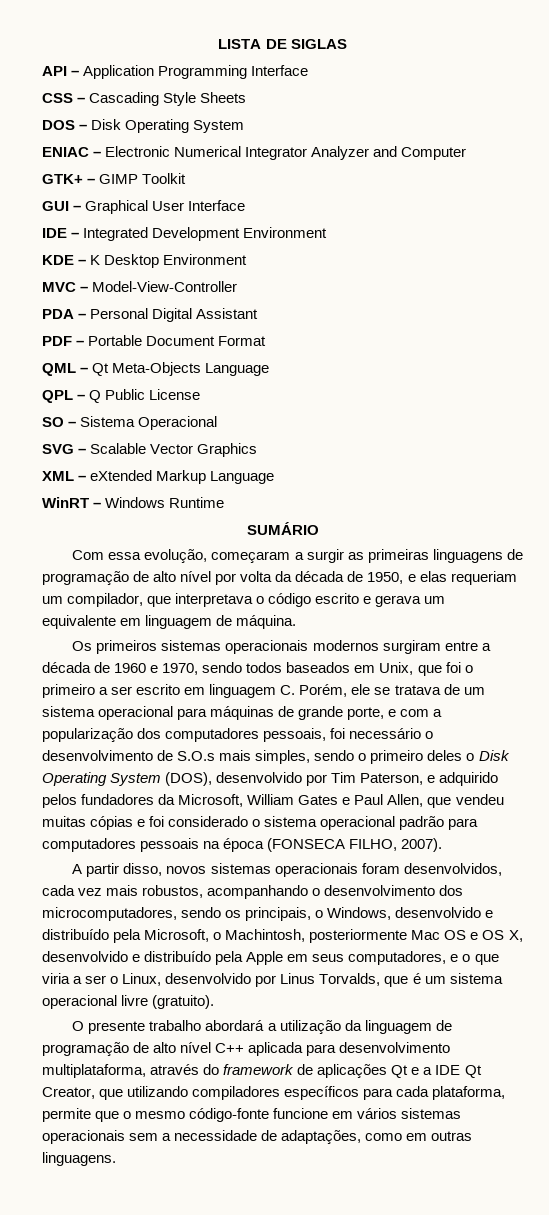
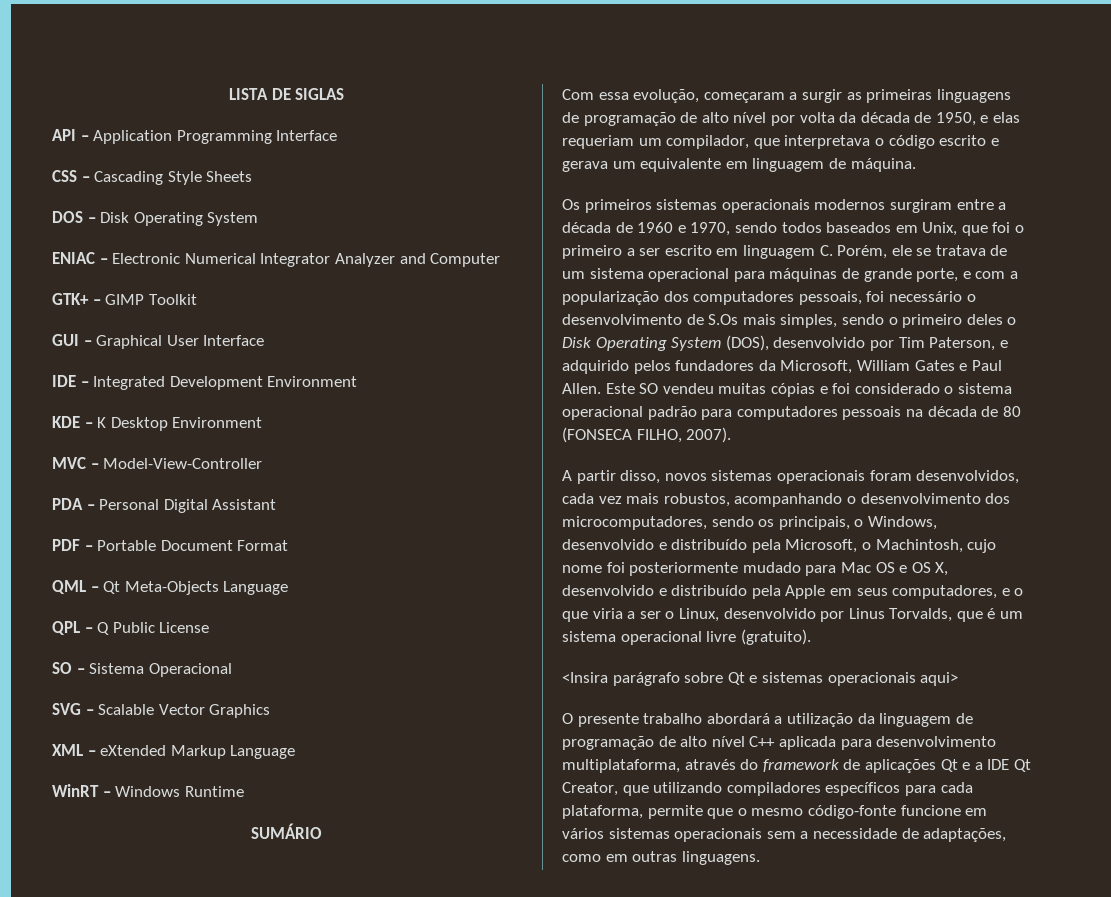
- Os primeiros sistemas operacionais modernos surgiram entre a década de 1960 e 1970, sendo todos baseados em Unix, que foi o primeiro a ser escrito em linguagem C. Porém, ele se tratava de um sistema operacional para máquinas de grande porte, e com a popularização dos computadores pessoais, foi necessário o desenvolvimento de S.O.s mais simples, sendo o primeiro deles o Disk Operating System (DOS), desenvolvido por Tim Paterson, e adquirido pelos fundadores da Microsoft, William Gates e Paul Allen, que vendeu muitas cópias e foi considerado o sistema operacional padrão para computadores pessoais na época (FONSECA FILHO, 2007).
+ Os primeiros sistemas operacionais modernos surgiram entre a década de 1960 e 1970, sendo todos baseados em Unix, que foi o primeiro a ser escrito em linguagem C. Porém, ele se tratava de um sistema operacional para máquinas de grande porte, e com a popularização dos computadores pessoais, foi necessário o desenvolvimento de S.Os mais simples, sendo o primeiro deles o Disk Operating System (DOS), desenvolvido por Tim Paterson, e adquirido pelos fundadores da Microsoft, William Gates e Paul Allen. Este SO vendeu muitas cópias e foi considerado o sistema operacional padrão para computadores pessoais na década de 80 (FONSECA FILHO, 2007).
- A partir disso, novos sistemas operacionais foram desenvolvidos, cada vez mais robustos, acompanhando o desenvolvimento dos microcomputadores, sendo os principais, o Windows, desenvolvido e distribuído pela Microsoft, o Machintosh, posteriormente Mac OS e OS X, desenvolvido e distribuído pela Apple em seus computadores, e o que viria a ser o Linux, desenvolvido por Linus Torvalds, que é um sistema operacional livre (gratuito).
+ A partir disso, novos sistemas operacionais foram desenvolvidos, cada vez mais robustos, acompanhando o desenvolvimento dos microcomputadores, sendo os principais, o Windows, desenvolvido e distribuído pela Microsoft, o Machintosh, cujo nome foi posteriormente mudado para Mac OS e OS X, desenvolvido e distribuído pela Apple em seus computadores, e o que viria a ser o Linux, desenvolvido por Linus Torvalds, que é um sistema operacional livre (gratuito).
+ <Insira parágrafo sobre Qt e sistemas operacionais aqui>

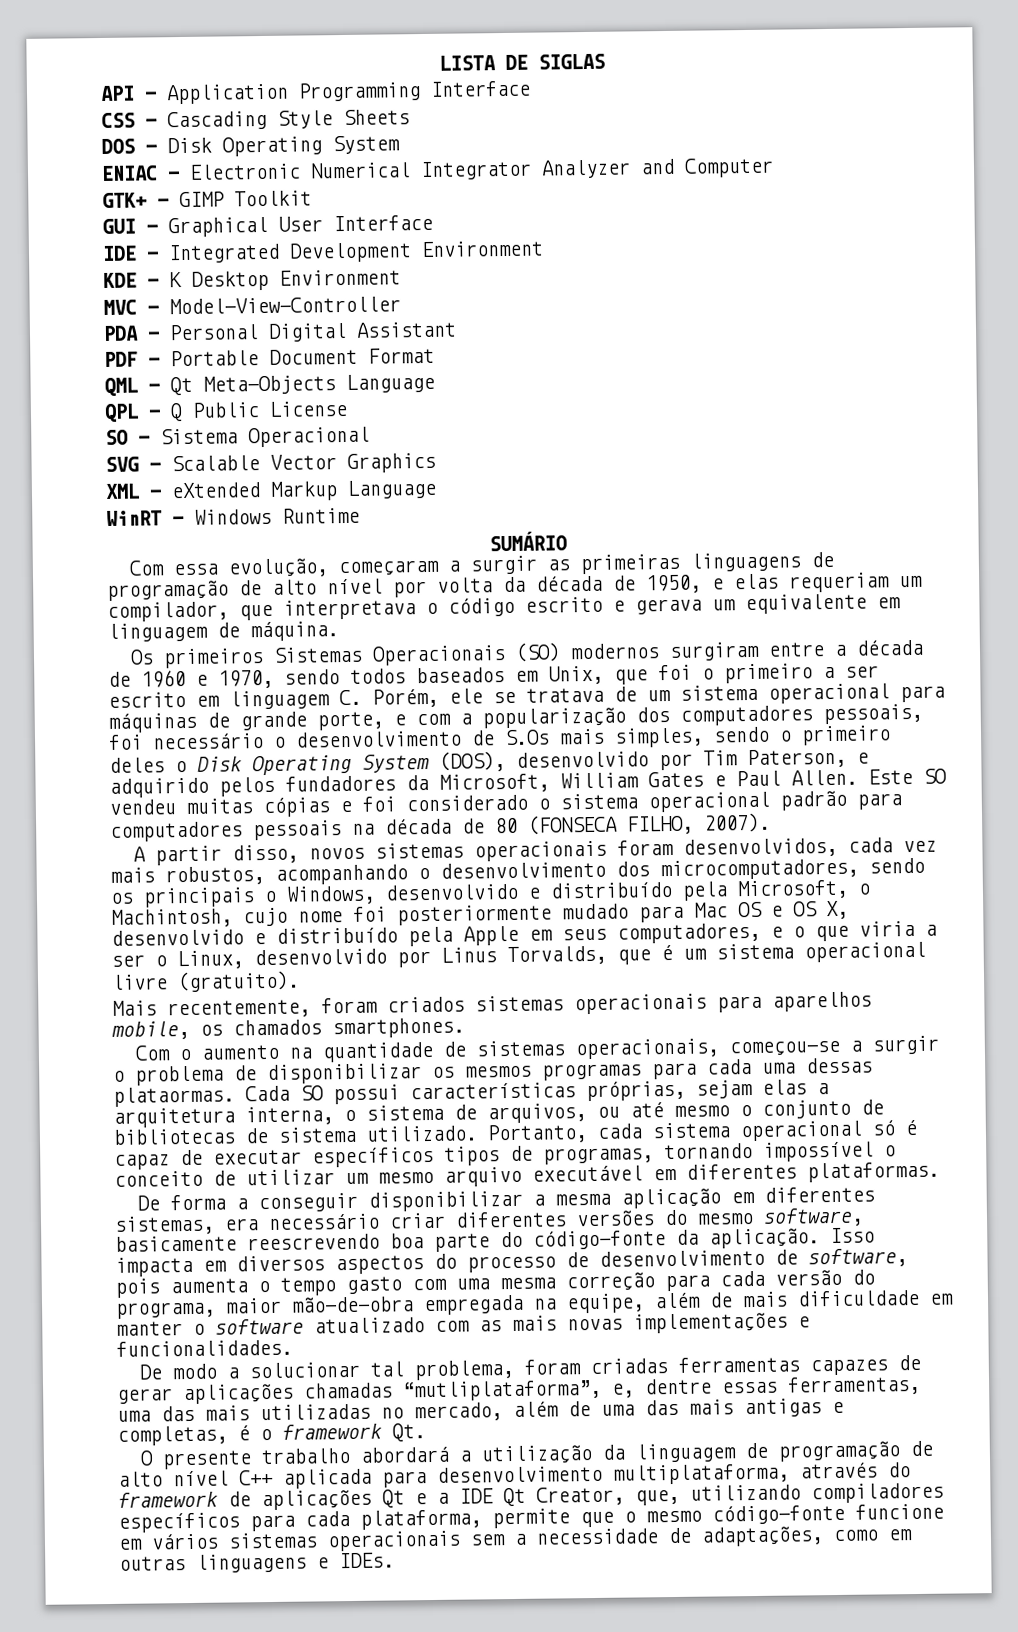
- Os primeiros sistemas operacionais modernos surgiram entre a década de 1960 e 1970, sendo todos baseados em Unix, que foi o primeiro a ser escrito em linguagem C. Porém, ele se tratava de um sistema operacional para máquinas de grande porte, e com a popularização dos computadores pessoais, foi necessário o desenvolvimento de S.Os mais simples, sendo o primeiro deles o Disk Operating System (DOS), desenvolvido por Tim Paterson, e adquirido pelos fundadores da Microsoft, William Gates e Paul Allen.
+ Os primeiros Sistemas Operacionais (SO) modernos surgiram entre a década de 1960 e 1970, sendo todos baseados em Unix, que foi o primeiro a ser escrito em linguagem C. Porém, ele se tratava de um sistema operacional para máquinas de grande porte, e com a popularização dos computadores pessoais, foi necessário o desenvolvimento de S.Os mais simples, sendo o primeiro deles o Disk Operating System (DOS), desenvolvido por Tim Paterson, e adquirido pelos fundadores da Microsoft, William Gates e Paul Allen.
- A partir disso, novos sistemas operacionais foram desenvolvidos, cada vez mais robustos, acompanhando o desenvolvimento dos microcomputadores, sendo os principais, o Windows, desenvolvido e distribuído pela Microsoft, o Machintosh, cujo nome foi posteriormente mudado para Mac OS e OS X, desenvolvido e distribuído pela Apple em seus computadores, e o que viria a ser o Linux, desenvolvido por Linus Torvalds, que é um sistema operacional livre (gratuito).
+ A partir disso, novos sistemas operacionais foram desenvolvidos, cada vez mais robustos, acompanhando o desenvolvimento dos microcomputadores, sendo os principais o Windows, desenvolvido e distribuído pela Microsoft, o Machintosh, cujo nome foi posteriormente mudado para Mac OS e OS X, desenvolvido e distribuído pela Apple em seus computadores, e o que viria a ser o Linux, desenvolvido por Linus Torvalds, que é um sistema operacional livre (gratuito).
- <Insira parágrafo sobre Qt e sistemas operacionais aqui>
+ Mais recentemente, foram criados sistemas operacionais para aparelhos mobile, os chamados smartphones.
+ Com o aumento na quantidade de sistemas operacionais, começou-se a surgir o problema de disponibilizar os mesmos programas para cada uma dessas plataormas. Cada SO possui características próprias, sejam elas a arquitetura interna, o sistema de arquivos, ou até mesmo o conjunto de bibliotecas de sistema utilizado. Portanto, cada sistema operacional só é capaz de executar específicos tipos de programas, tornando impossível o conceito de utilizar um mesmo arquivo executável em diferentes plataformas.
+ De forma a conseguir disponibilizar a mesma aplicação em diferentes sistemas, era necessário criar diferentes versões do mesmo software, basicamente reescrevendo boa parte do código-fonte da aplicação. Isso impacta em diversos aspectos do processo de desenvolvimento de software, pois aumenta o tempo gasto com uma mesma correção para cada versão do programa, maior mão-de-obra empregada na equipe, além de mais dificuldade em manter o software atualizado com as mais novas implementações e funcionalidades.
+ De modo a solucionar tal problema, foram criadas ferramentas capazes de gerar aplicações chamadas “mutliplataforma”, e, dentre essas ferramentas, uma das mais utilizadas no mercado, além de uma das mais antigas e completas, é o framework Qt.
- O presente trabalho abordará a utilização da linguagem de programação de alto nível C++ aplicada para desenvolvimento multiplataforma, através do framework de aplicações Qt e a IDE Qt Creator, que utilizando compiladores específicos para cada plataforma, permite que o mesmo código-fonte funcione em vários sistemas operacionais sem a necessidade de adaptações, como em outras linguagens.
+ O presente trabalho abordará a utilização da linguagem de programação de alto nível C++ aplicada para desenvolvimento multiplataforma, através do framework de aplicações Qt e a IDE Qt Creator, que, utilizando compiladores específicos para cada plataforma, permite que o mesmo código-fonte funcione em vários sistemas operacionais sem a necessidade de adaptações, como em outras linguagens e IDEs.

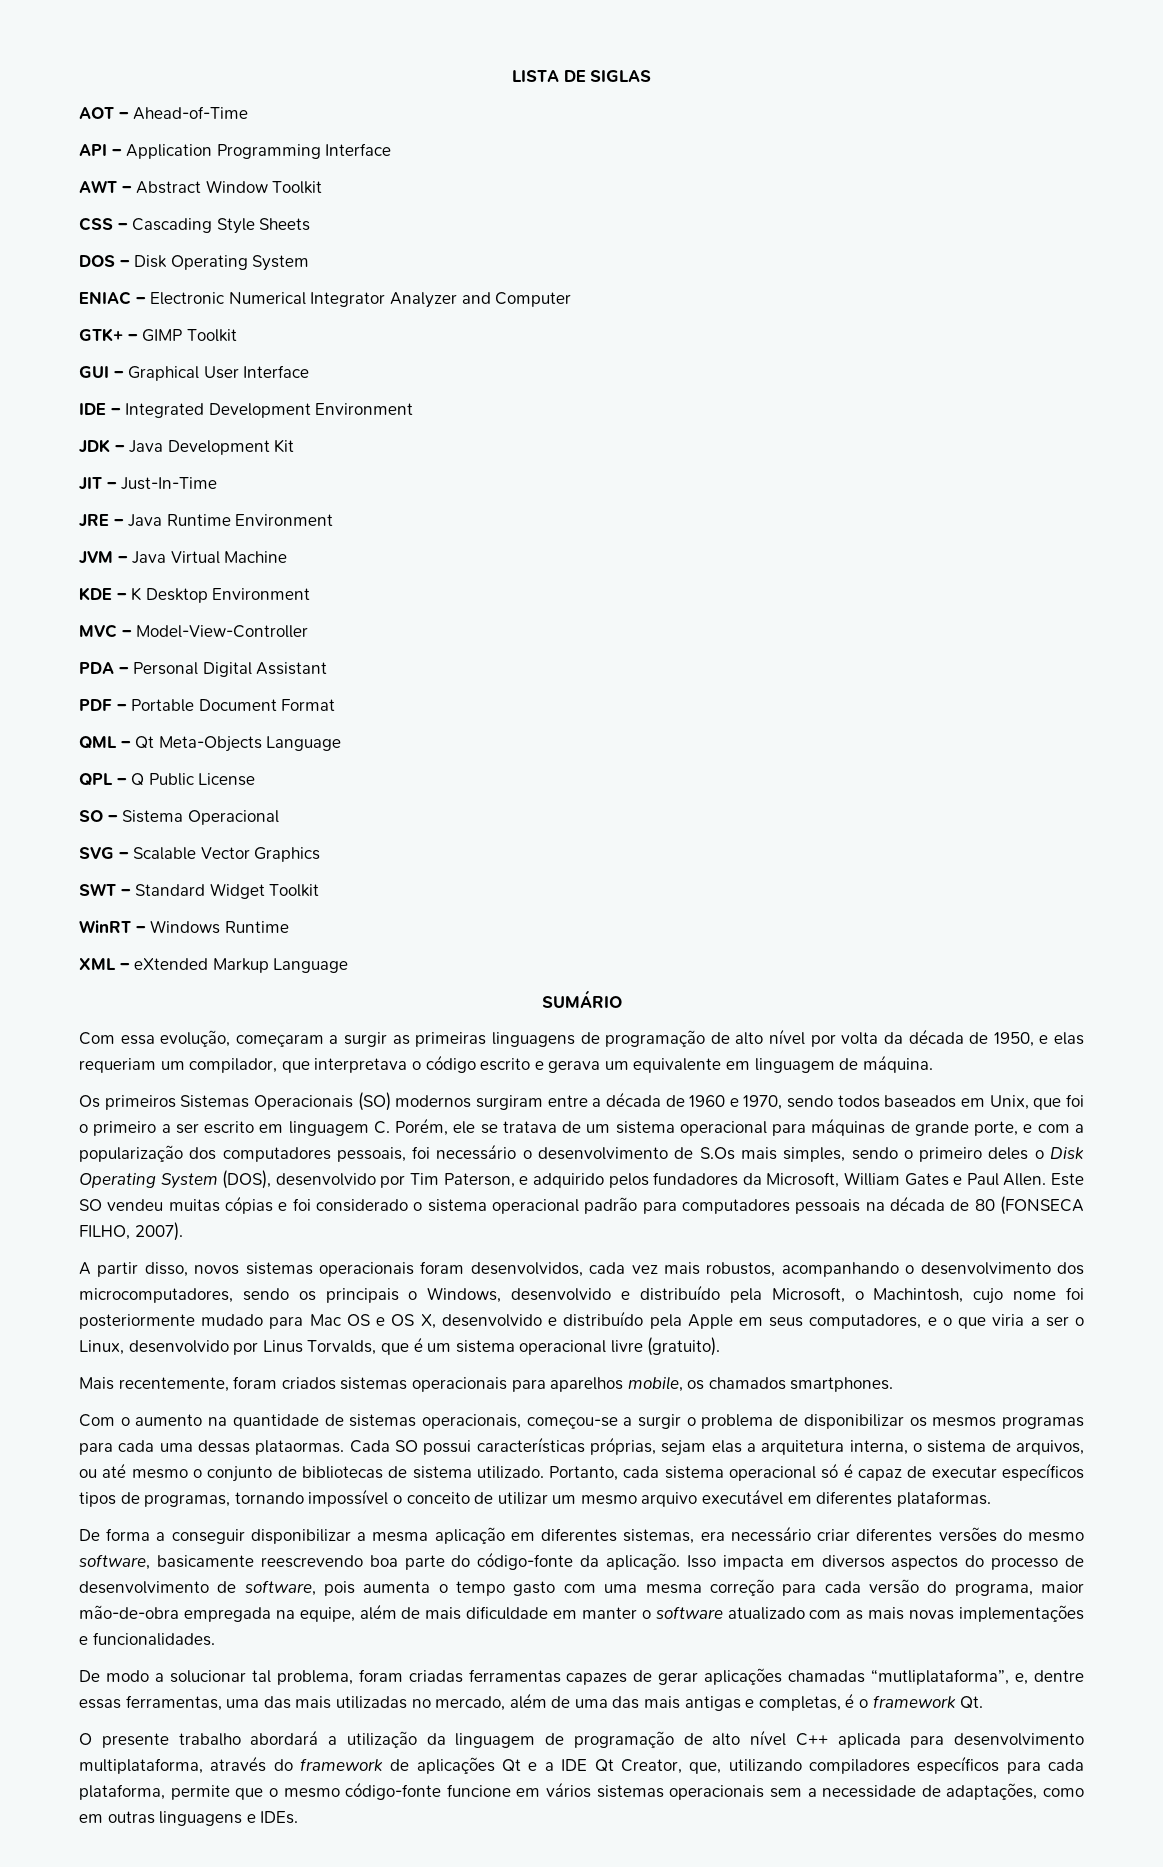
+ AOT – Ahead-of-Time
+ AWT – Abstract Window Toolkit
+ JDK – Java Development Kit
+ JIT – Just-In-Time
+ JRE – Java Runtime Environment
+ JVM – Java Virtual Machine
+ SWT – Standard Widget Toolkit
+ WinRT – Windows Runtime
- WinRT – Windows Runtime

